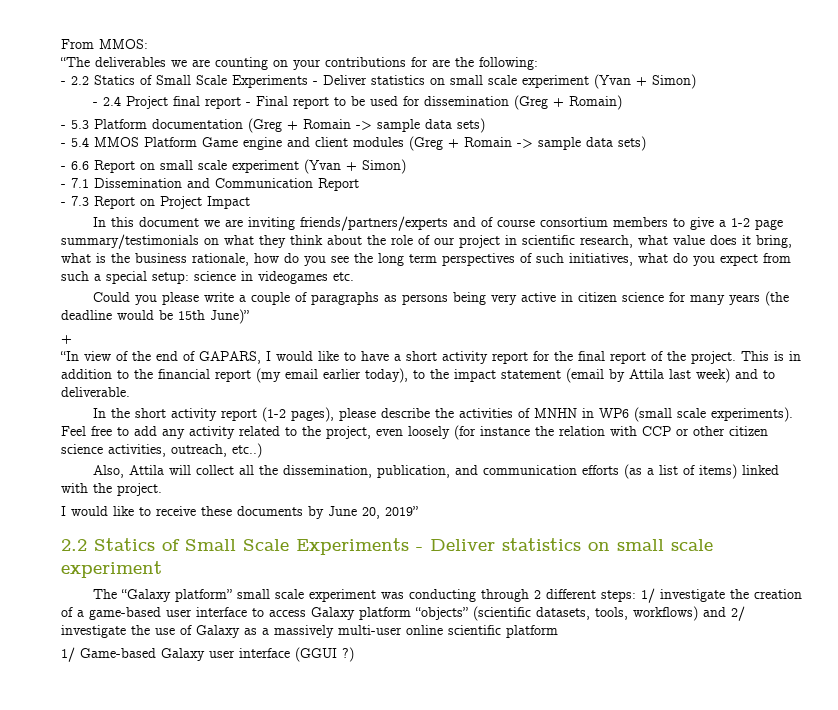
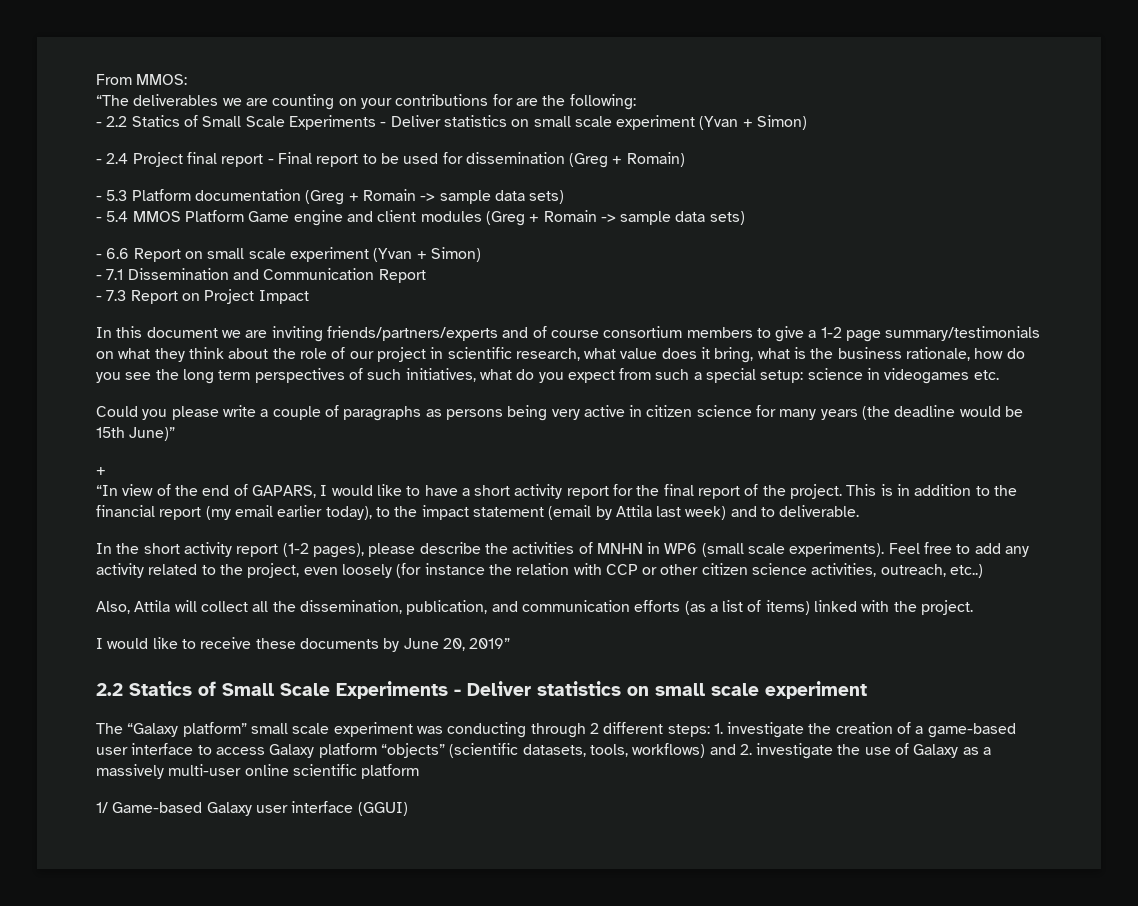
- The “Galaxy platform” small scale experiment was conducting through 2 different steps: 1/ investigate the creation of a game-based user interface to access Galaxy platform “objects” (scientific datasets, tools, workflows) and 2/ investigate the use of Galaxy as a massively multi-user online scientific platform
+ The “Galaxy platform” small scale experiment was conducting through 2 different steps: 1. investigate the creation of a game-based user interface to access Galaxy platform “objects” (scientific datasets, tools, workflows) and 2. investigate the use of Galaxy as a massively multi-user online scientific platform
- 1/ Game-based Galaxy user interface (GGUI ?)
+ 1/ Game-based Galaxy user interface (GGUI)

